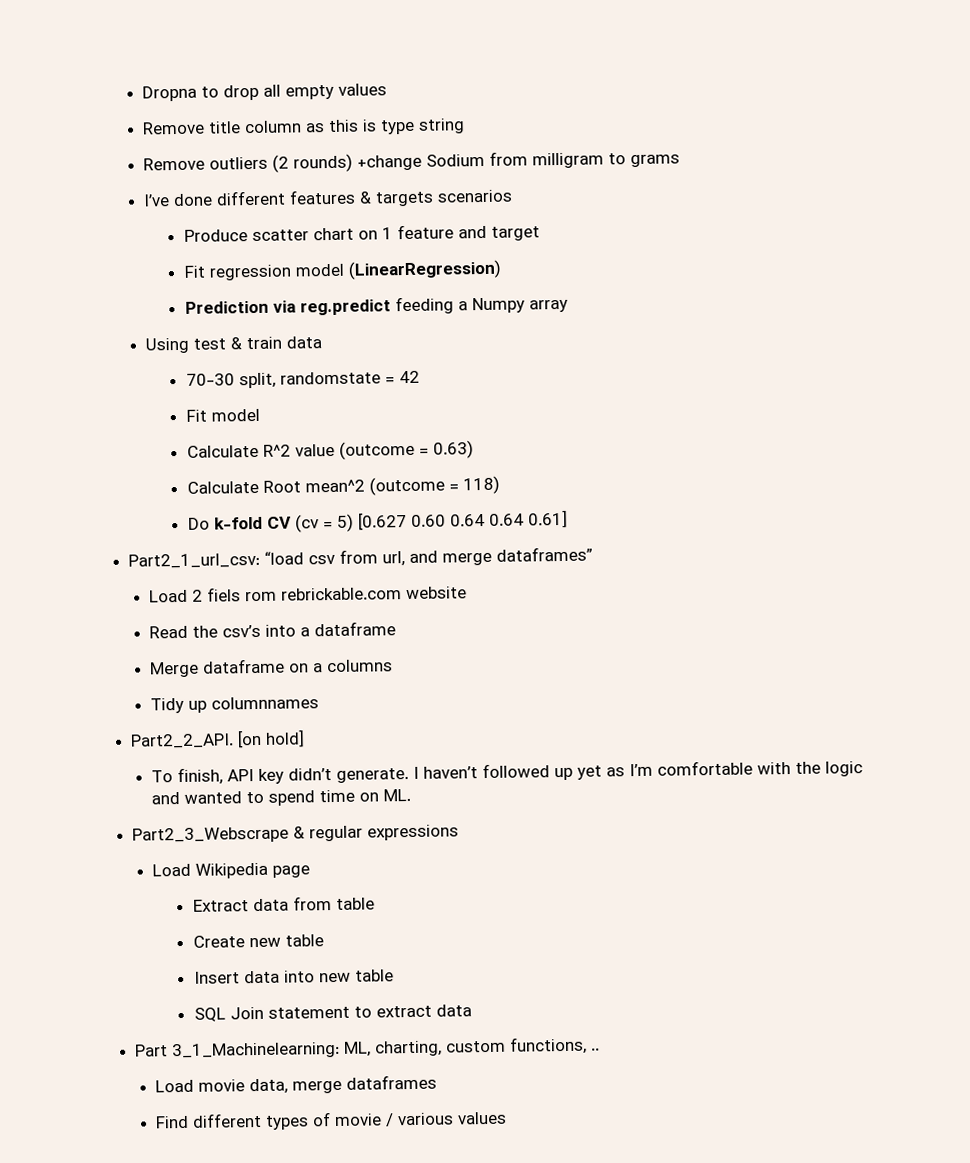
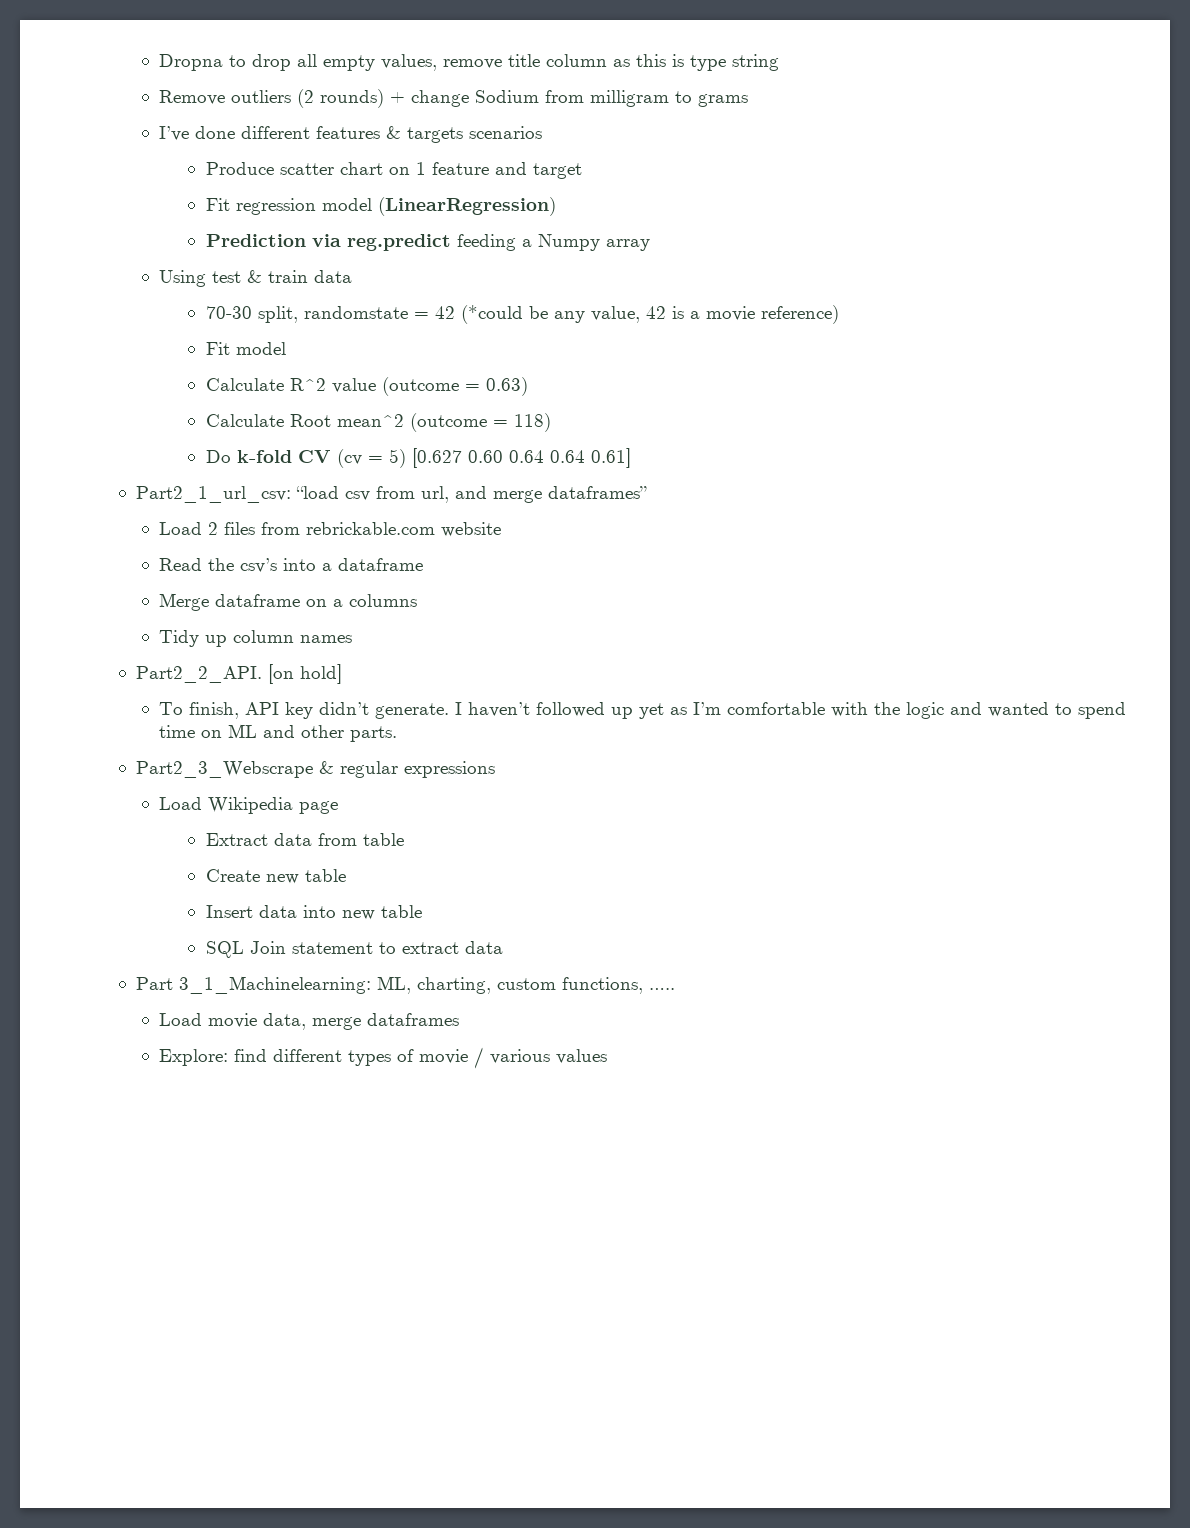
- Dropna to drop all empty values
- Remove title column as this is type string
+ Dropna to drop all empty values, remove title column as this is type string
- Remove outliers (2 rounds) +change Sodium from milligram to grams
+ Remove outliers (2 rounds) + change Sodium from milligram to grams
- 70-30 split, randomstate = 42
+ 70-30 split, randomstate = 42 (*could be any value, 42 is a movie reference)
- Load 2 fiels rom rebrickable.com website
+ Load 2 files from rebrickable.com website
- Tidy up columnnames
+ Tidy up column names
- I haven’t followed up yet as I’m comfortable with the logic and wanted to spend time on ML.
+ I haven’t followed up yet as I’m comfortable with the logic and wanted to spend time on ML and other parts.
- Part 3_1_Machinelearning: ML, charting, custom functions, ..
+ Part 3_1_Machinelearning: ML, charting, custom functions, …..
- Find different types of movie / various values
+ Explore: find different types of movie / various values

